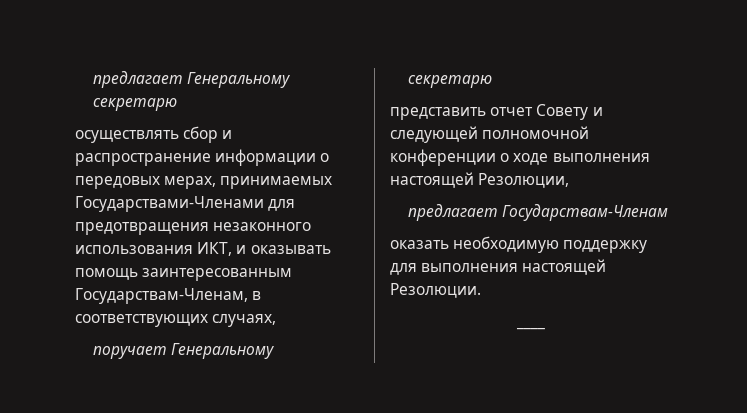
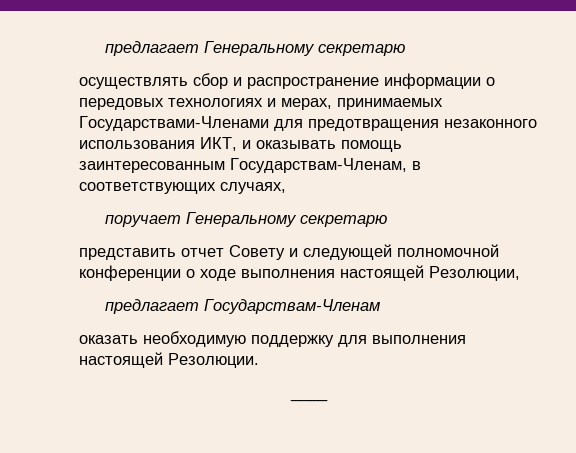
- осуществлять сбор и распространение информации о передовых мерах, принимаемых Государствами-Членами для предотвращения незаконного использования ИКТ, и оказывать помощь заинтересованным Государствам-Членам, в соответствующих случаях,
+ осуществлять сбор и распространение информации о передовых технологиях и мерах, принимаемых Государствами-Членами для предотвращения незаконного использования ИКТ, и оказывать помощь заинтересованным Государствам-Членам, в соответствующих случаях,

